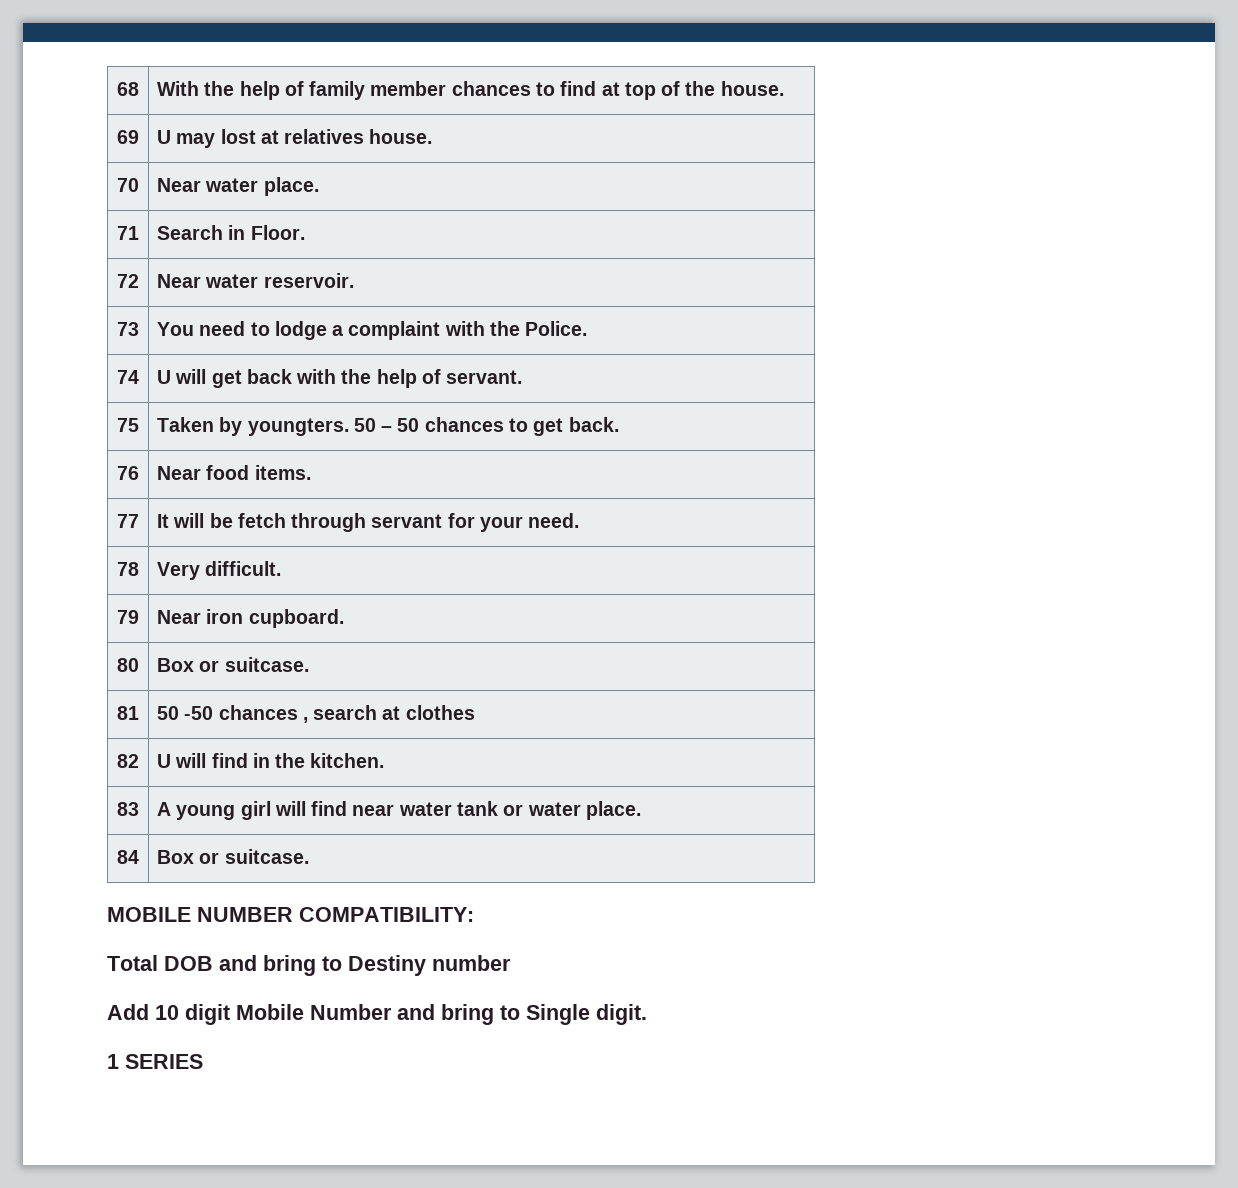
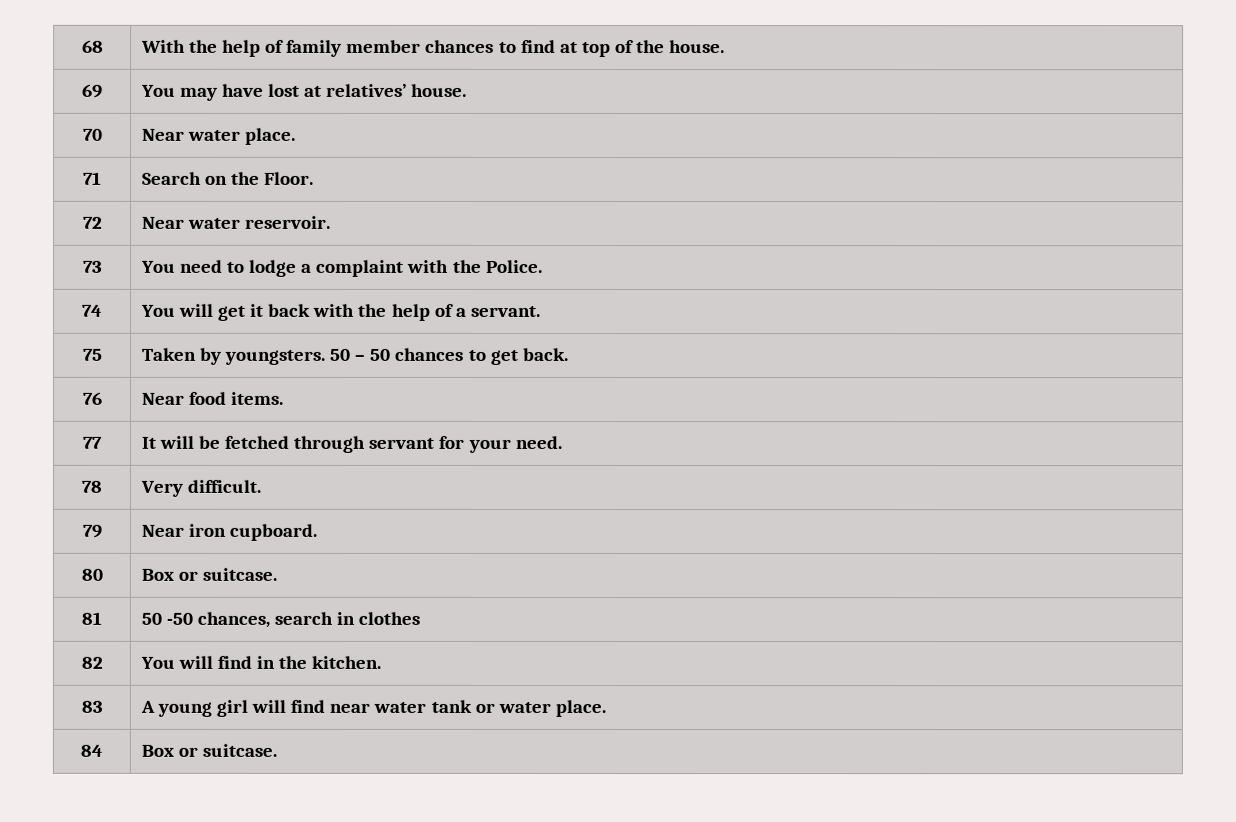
- 69 | U may lost at relatives house.
+ 69 | You may have lost at relatives’ house.
- 71 | Search in Floor.
+ 71 | Search on the Floor.
- 74 | U will get back with the help of servant.
+ 74 | You will get it back with the help of a servant.
- 75 | Taken by youngters. 50 – 50 chances to get back.
+ 75 | Taken by youngsters. 50 – 50 chances to get back.
- 77 | It will be fetch through servant for your need.
+ 77 | It will be fetched through servant for your need.
- 81 | 50 -50 chances , search at clothes
+ 81 | 50 -50 chances, search in clothes
- 82 | U will find in the kitchen.
+ 82 | You will find in the kitchen.
- MOBILE NUMBER COMPATIBILITY:
- Total DOB and bring to Destiny number
- Add 10 digit Mobile Number and bring to Single digit.
- 1 SERIES

